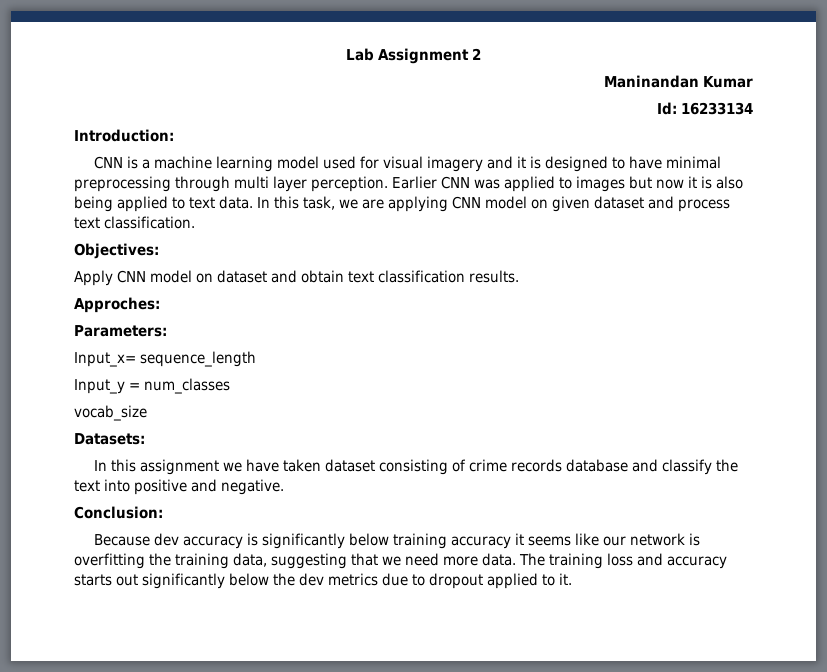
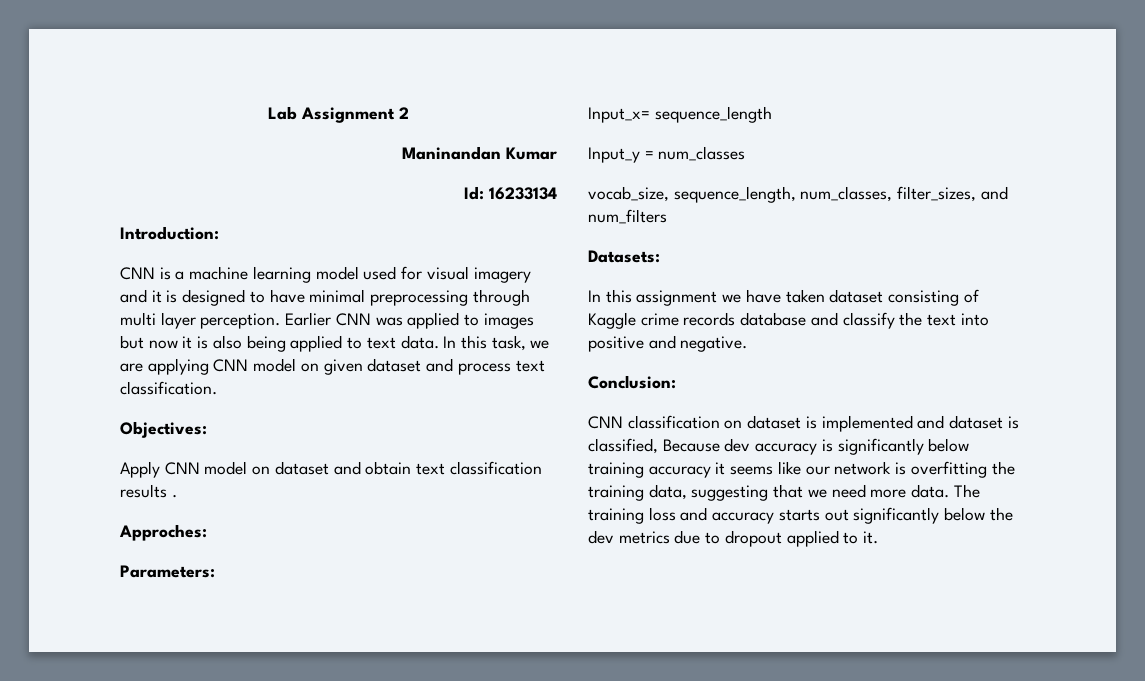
- Apply CNN model on dataset and obtain text classification results.
+ Apply CNN model on dataset and obtain text classification results .
- vocab_size
+ vocab_size, sequence_length, num_classes, filter_sizes, and num_filters
- In this assignment we have taken dataset consisting of crime records database and classify the text into positive and negative.
+ In this assignment we have taken dataset consisting of Kaggle crime records database and classify the text into positive and negative.
- Because dev accuracy is significantly below training accuracy it seems like our network is overfitting the training data, suggesting that we need more data.
+ CNN classification on dataset is implemented and dataset is classified, Because dev accuracy is significantly below training accuracy it seems like our network is overfitting the training data, suggesting that we need more data.

